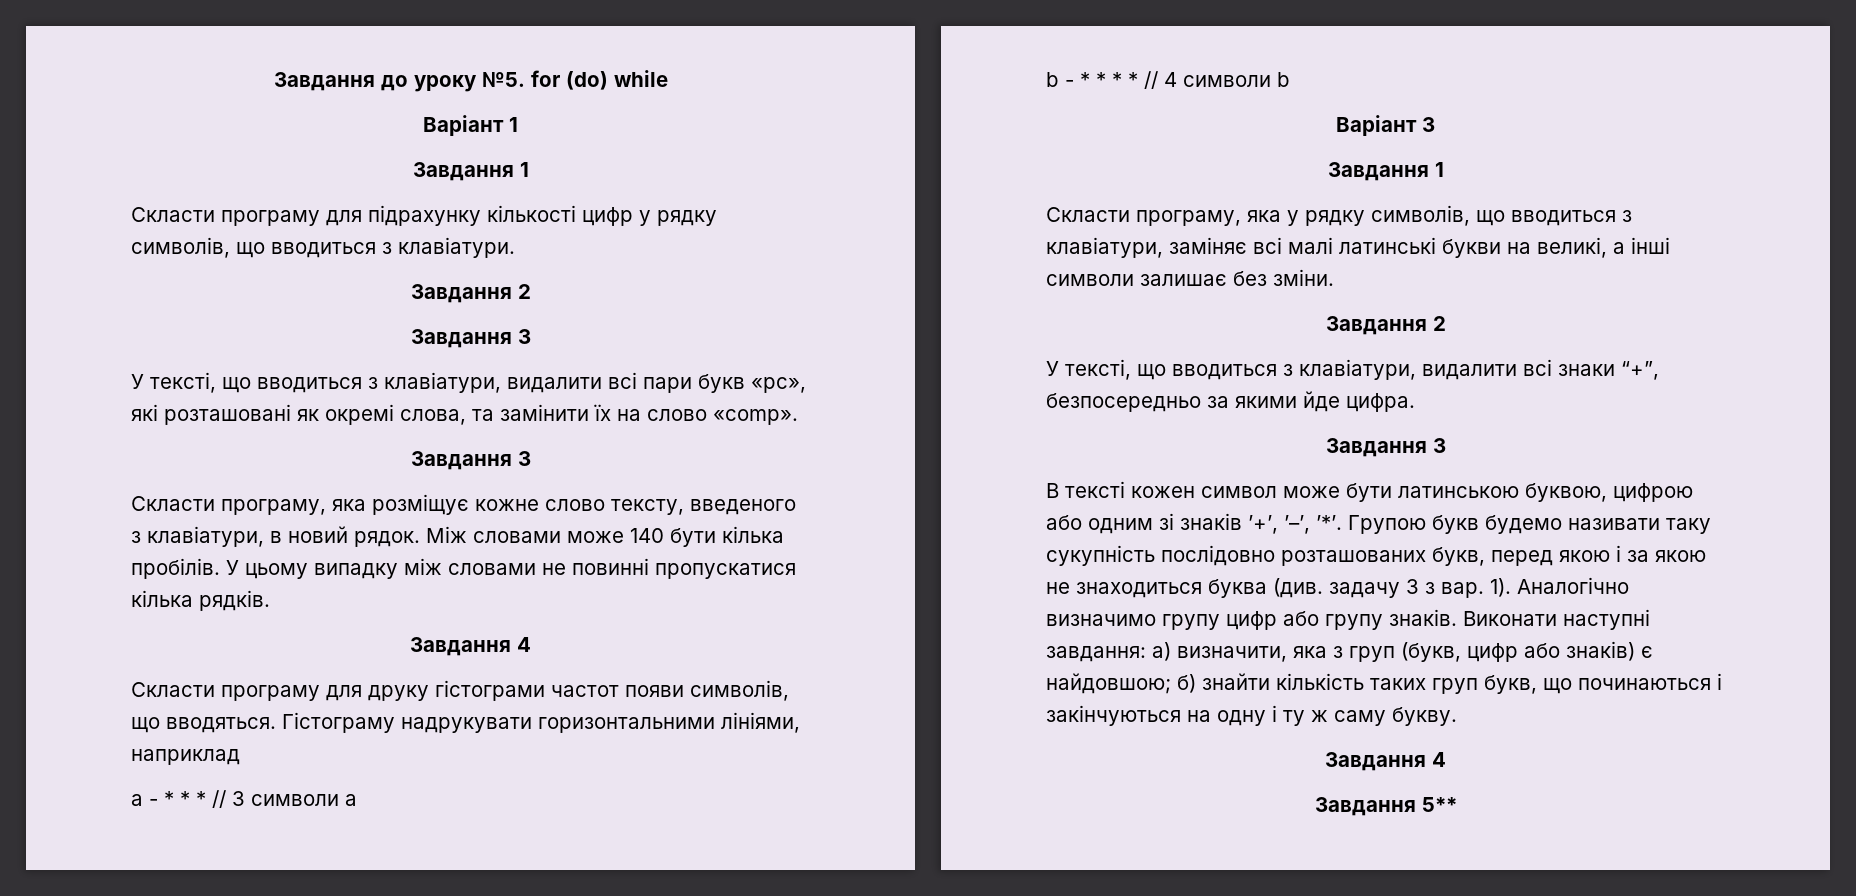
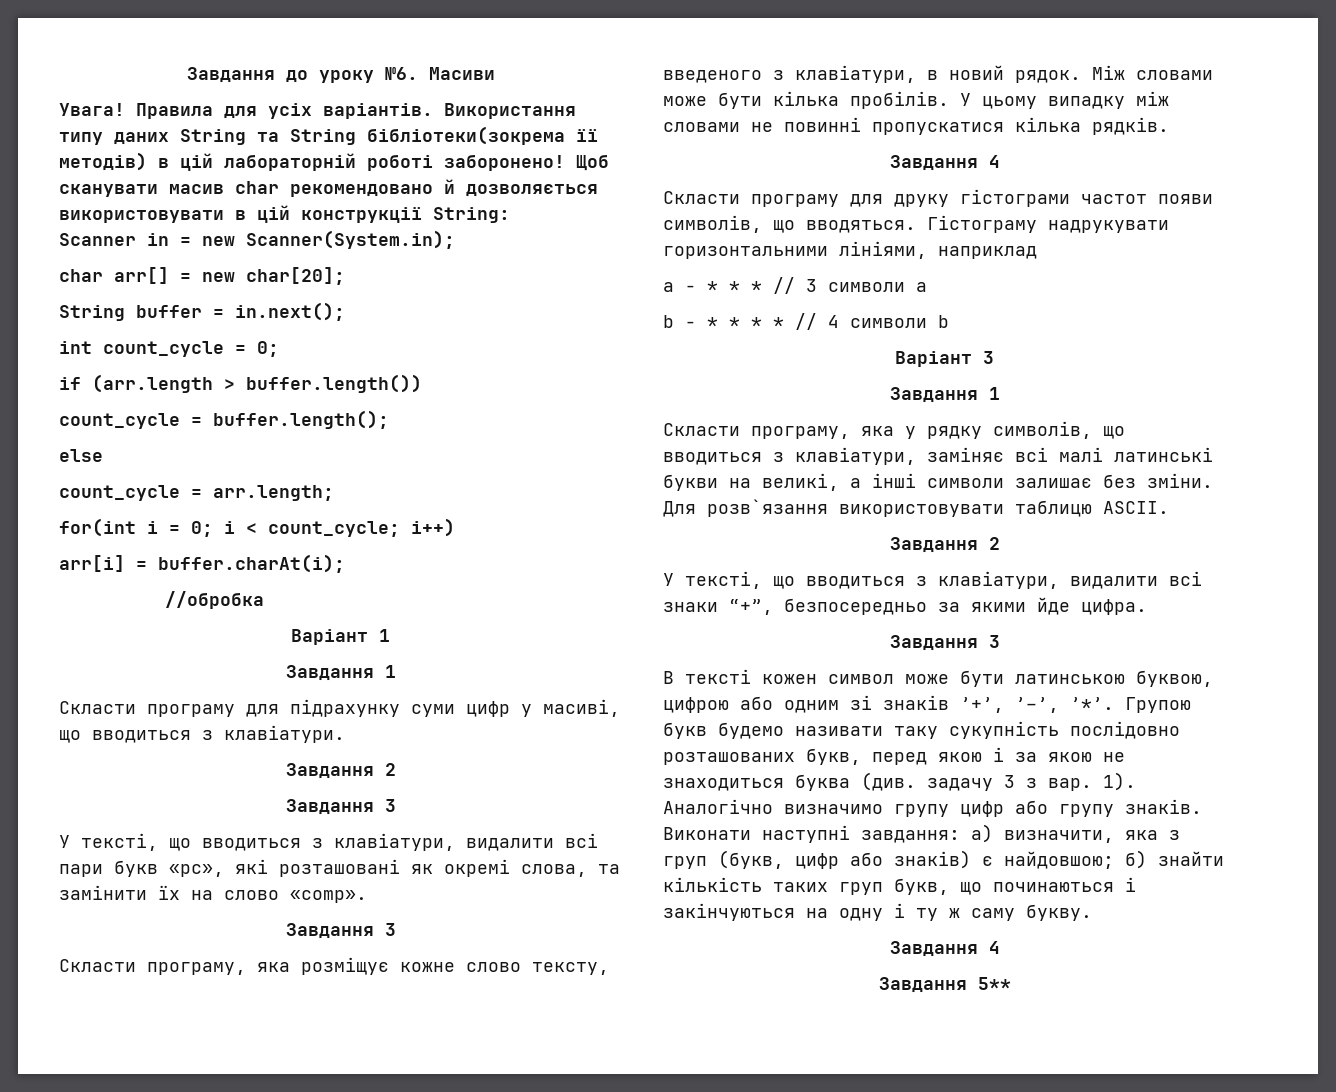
- Завдання до уроку №5. for (do) while
+ Завдання до уроку №6. Масиви
+ Увага! Правила для усіх варіантів. Використання типу даних String та String бібліотеки(зокрема її методів) в цій лабораторній роботі заборонено! Щоб сканувати масив char рекомендовано й дозволяється використовувати в цій конструкції String:
+ Scanner in = new Scanner(System.in);
+ char arr[] = new char[20];
+ String buffer = in.next();
+ int count_cycle = 0;
+ if (arr.length > buffer.length())
+ count_cycle = buffer.length();
+ else
+ count_cycle = arr.length;
+ for(int i = 0; i < count_cycle; i++)
+ arr[i] = buffer.charAt(i);
+ //обробка
- Скласти програму для підрахунку кількості цифр у рядку символів, що вводиться з клавіатури.
+ Скласти програму для підрахунку суми цифр у масиві, що вводиться з клавіатури.
- Між словами може 140 бути кілька пробілів.
+ Між словами може бути кілька пробілів.
+ Для розв`язання використовувати таблицю ASCII.

